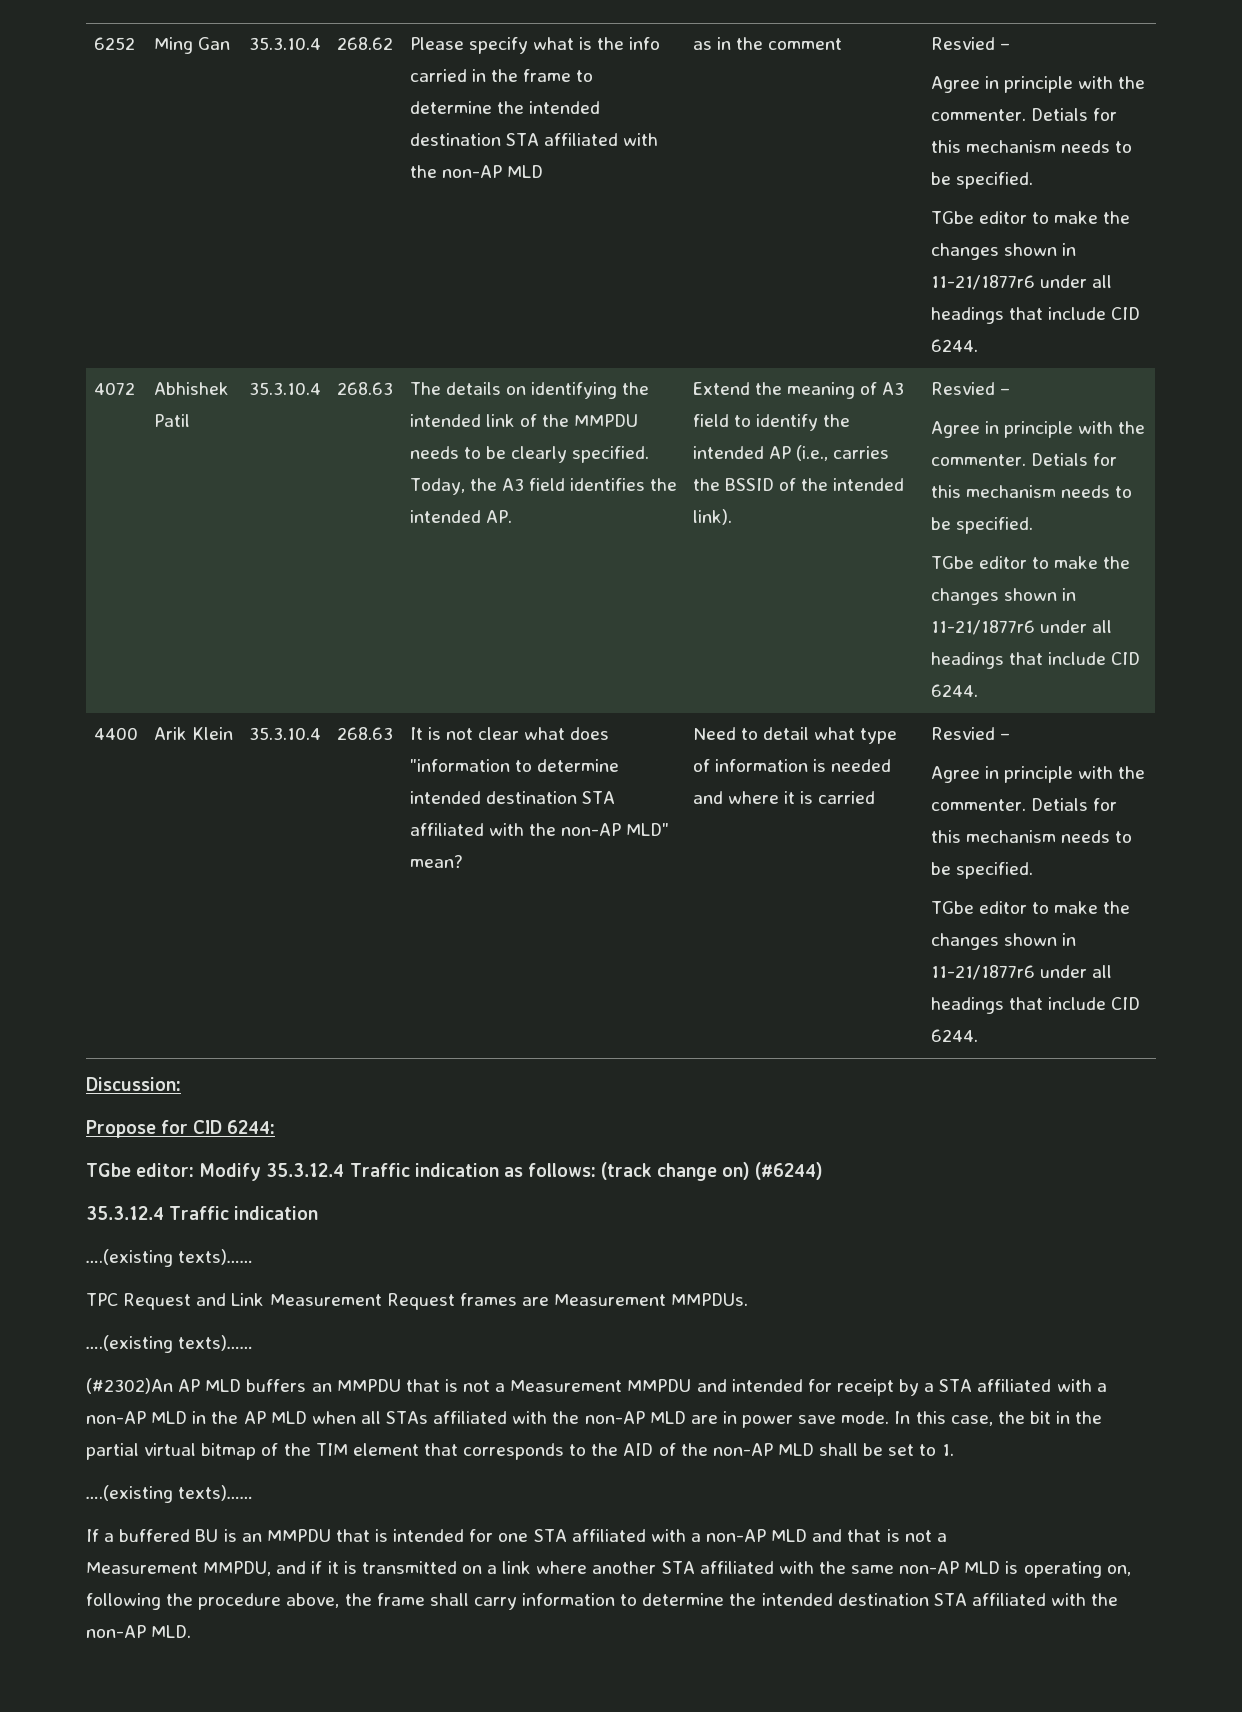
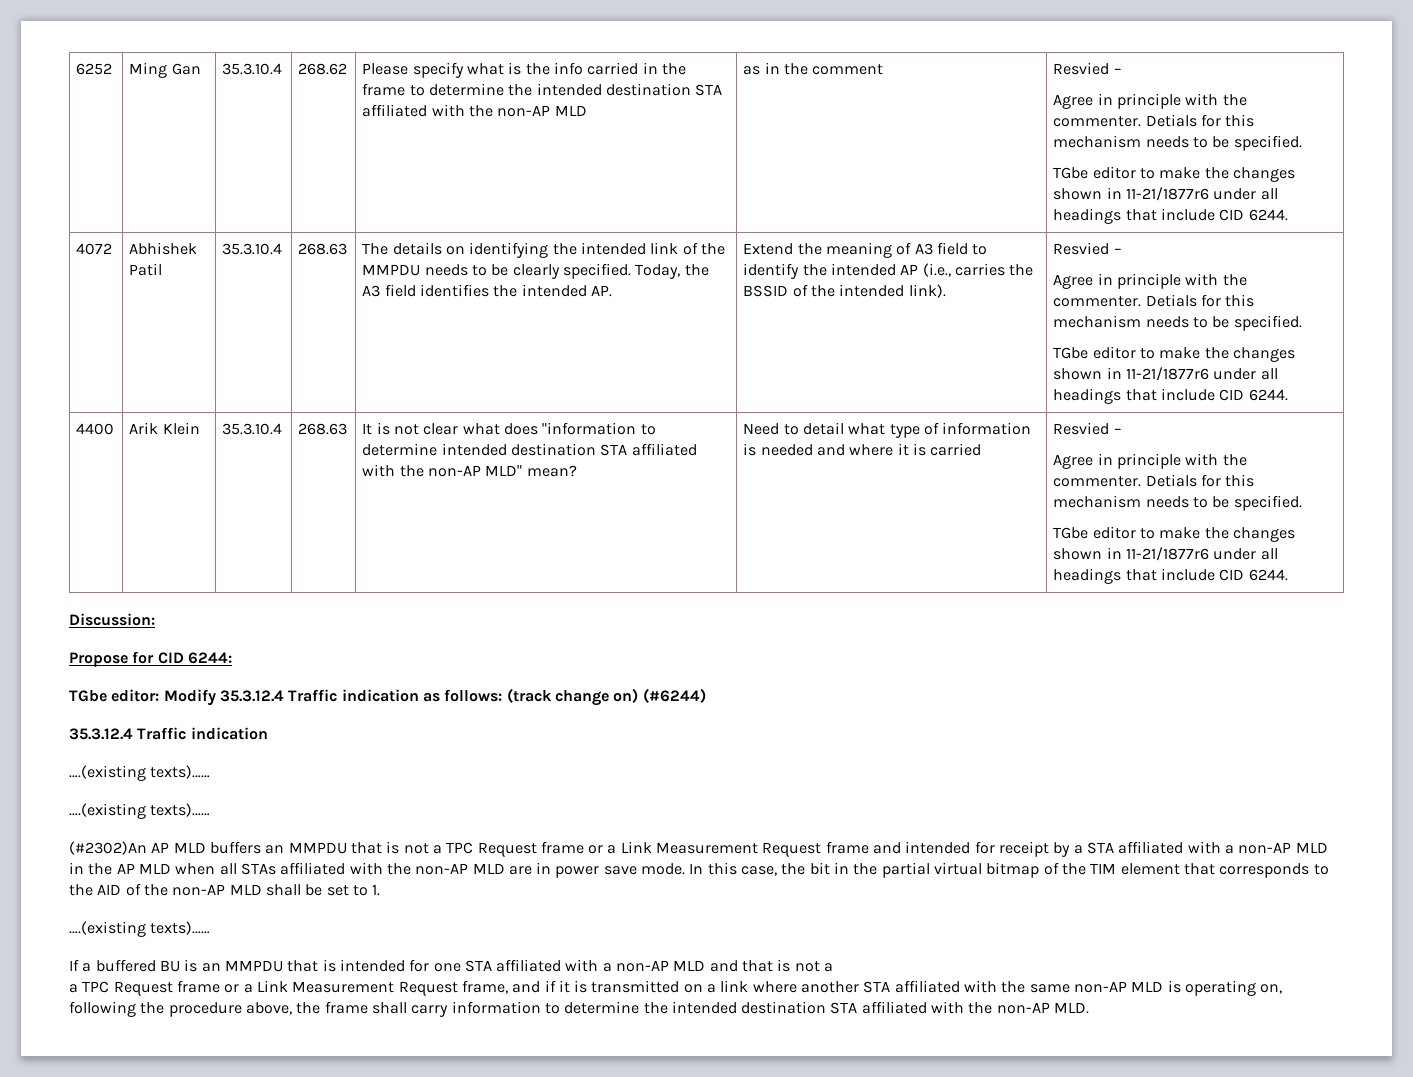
- TPC Request and Link Measurement Request frames are Measurement MMPDUs.
- (#2302)An AP MLD buffers an MMPDU that is not a Measurement MMPDU and intended for receipt by a STA affiliated with a non-AP MLD in the AP MLD when all STAs affiliated with the non-AP MLD are in power save mode.
+ (#2302)An AP MLD buffers an MMPDU that is not a TPC Request frame or a Link Measurement Request frame and intended for receipt by a STA affiliated with a non-AP MLD in the AP MLD when all STAs affiliated with the non-AP MLD are in power save mode.
- Measurement MMPDU, and if it is transmitted on a link where another STA affiliated with the same non-AP MLD is operating on, following the procedure above, the frame shall carry information to determine the intended destination STA affiliated with the non-AP MLD.
+ a TPC Request frame or a Link Measurement Request frame, and if it is transmitted on a link where another STA affiliated with the same non-AP MLD is operating on, following the procedure above, the frame shall carry information to determine the intended destination STA affiliated with the non-AP MLD.

